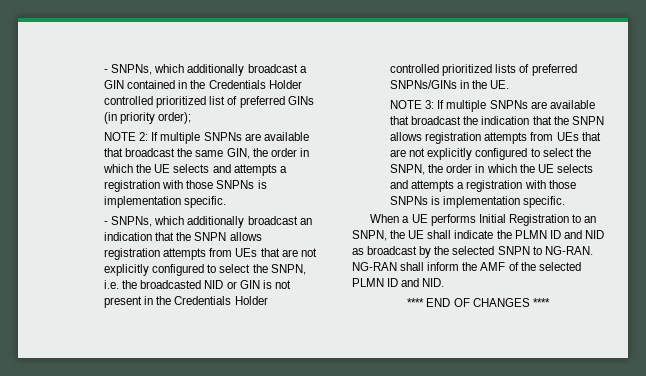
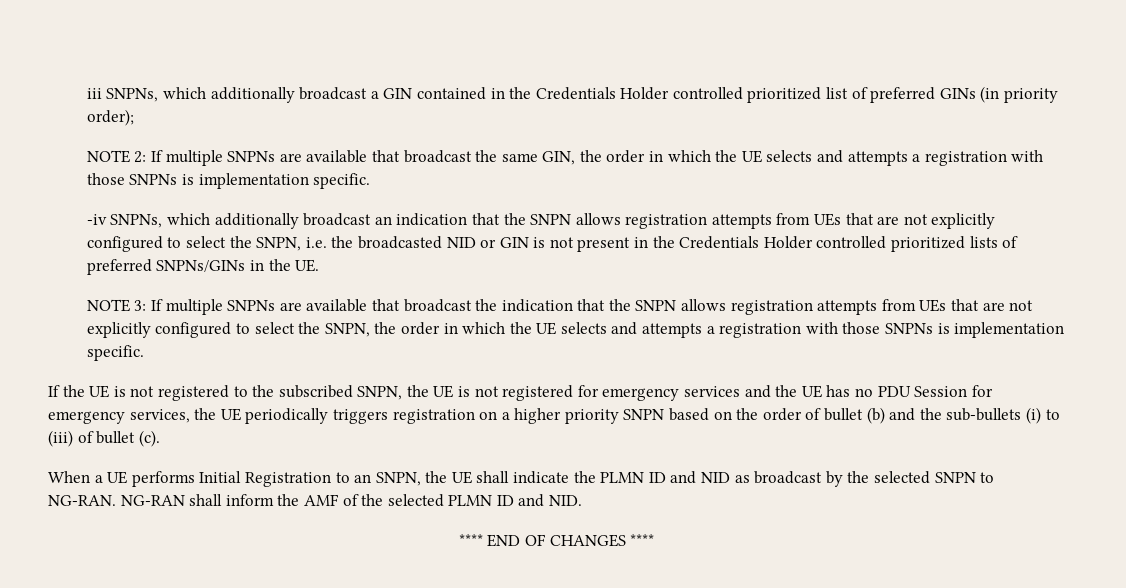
- - SNPNs, which additionally broadcast a GIN contained in the Credentials Holder controlled prioritized list of preferred GINs (in priority order);
+ iii SNPNs, which additionally broadcast a GIN contained in the Credentials Holder controlled prioritized list of preferred GINs (in priority order);
- - SNPNs, which additionally broadcast an indication that the SNPN allows registration attempts from UEs that are not explicitly configured to select the SNPN, i.e. the broadcasted NID or GIN is not present in the Credentials Holder controlled prioritized lists of preferred SNPNs/GINs in the UE.
+ -iv SNPNs, which additionally broadcast an indication that the SNPN allows registration attempts from UEs that are not explicitly configured to select the SNPN, i.e. the broadcasted NID or GIN is not present in the Credentials Holder controlled prioritized lists of preferred SNPNs/GINs in the UE.
+ If the UE is not registered to the subscribed SNPN, the UE is not registered for emergency services and the UE has no PDU Session for emergency services, the UE periodically triggers registration on a higher priority SNPN based on the order of bullet (b) and the sub-bullets (i) to (iii) of bullet (c).

